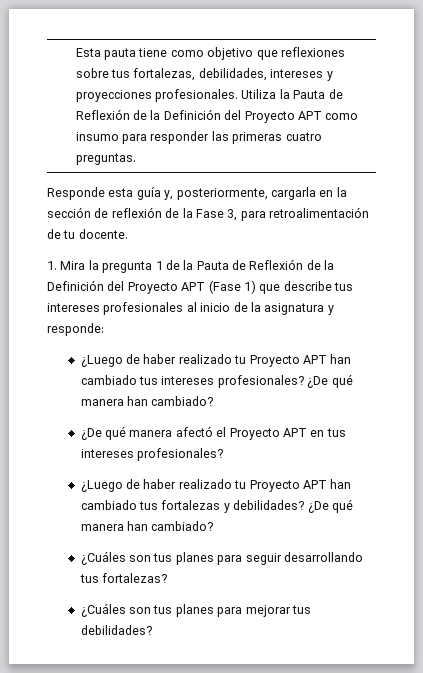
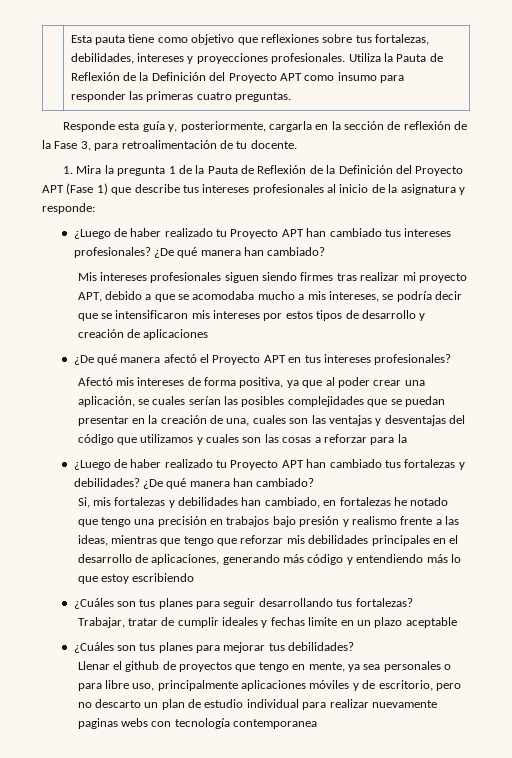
+ Mis intereses profesionales siguen siendo firmes tras realizar mi proyecto APT, debido a que se acomodaba mucho a mis intereses, se podría decir que se intensificaron mis intereses por estos tipos de desarrollo y creación de aplicaciones
+ Afectó mis intereses de forma positiva, ya que al poder crear una aplicación, se cuales serían las posibles complejidades que se puedan presentar en la creación de una, cuales son las ventajas y desventajas del código que utilizamos y cuales son las cosas a reforzar para la
+ Si, mis fortalezas y debilidades han cambiado, en fortalezas he notado que tengo una precisión en trabajos bajo presión y realismo frente a las ideas, mientras que tengo que reforzar mis debilidades principales en el desarrollo de aplicaciones, generando más código y entendiendo más lo que estoy escribiendo
+ Trabajar, tratar de cumplir ideales y fechas limite en un plazo aceptable
+ Llenar el github de proyectos que tengo en mente, ya sea personales o para libre uso, principalmente aplicaciones móviles y de escritorio, pero no descarto un plan de estudio individual para realizar nuevamente paginas webs con tecnología contemporanea

